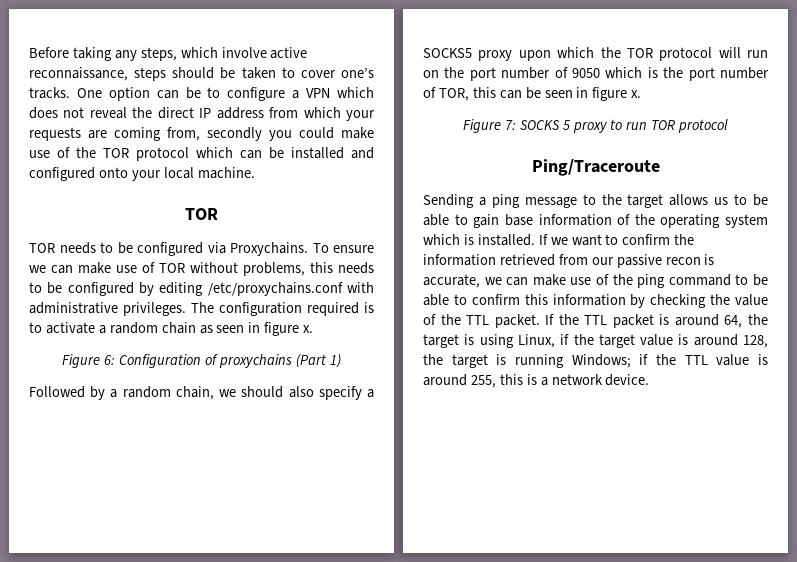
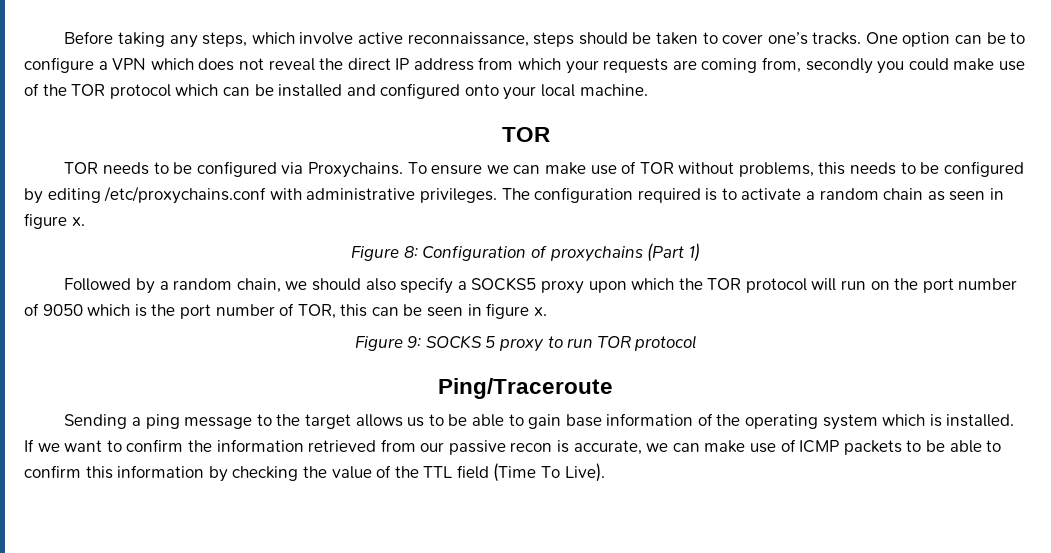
- Figure 6: Configuration of proxychains (Part 1)
+ Figure 8: Configuration of proxychains (Part 1)
- Figure 7: SOCKS 5 proxy to run TOR protocol
+ Figure 9: SOCKS 5 proxy to run TOR protocol
- If we want to confirm the information retrieved from our passive recon is accurate, we can make use of the ping command to be able to confirm this information by checking the value of the TTL packet. If the TTL packet is around 64, the target is using Linux, if the target value is around 128, the target is running Windows; if the TTL value is around 255, this is a network device.
+ If we want to confirm the information retrieved from our passive recon is accurate, we can make use of ICMP packets to be able to confirm this information by checking the value of the TTL field (Time To Live).

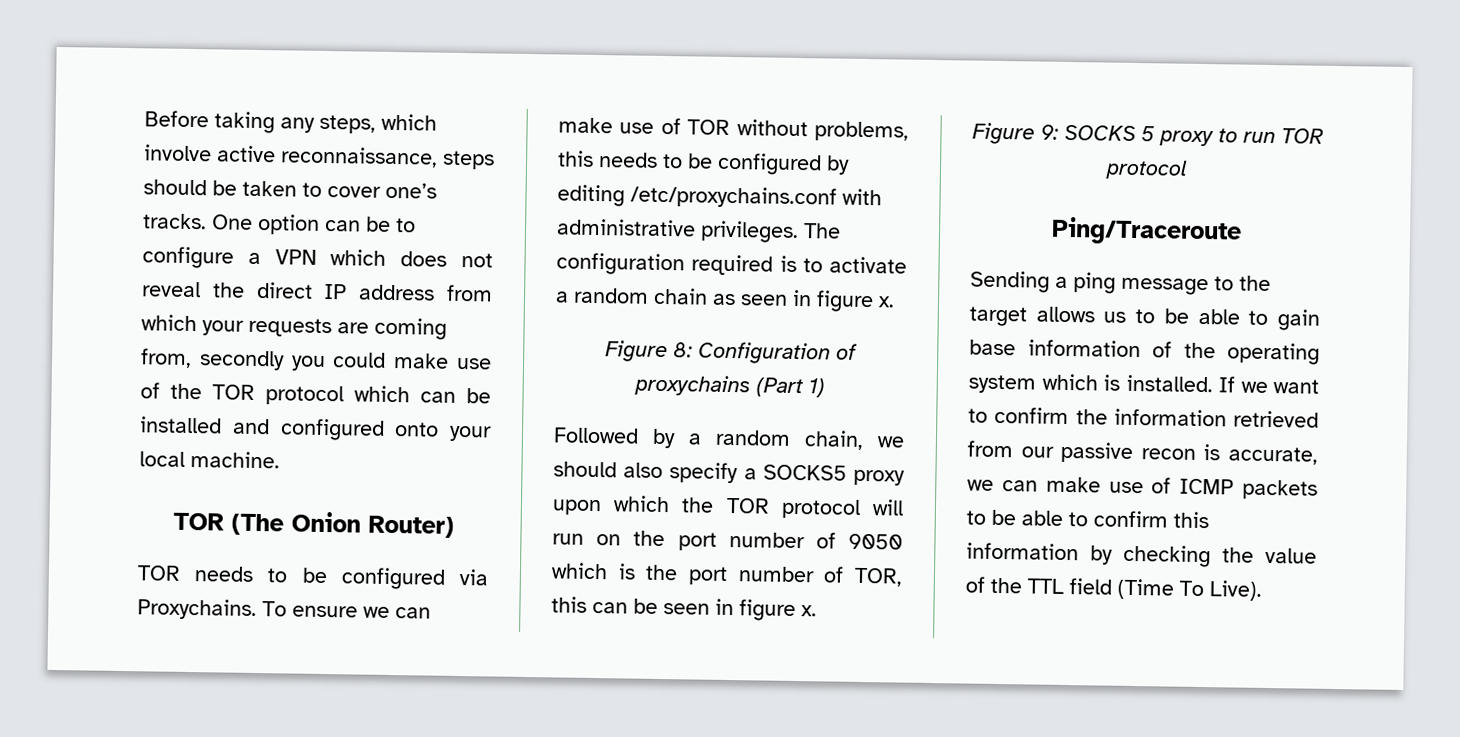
  One option can be to configure a VPN which does not reveal the direct IP address from which your requests are coming from, secondly you could make use of the TOR protocol which can be installed and configured onto your local machine.
- TOR
+ TOR (The Onion Router)

